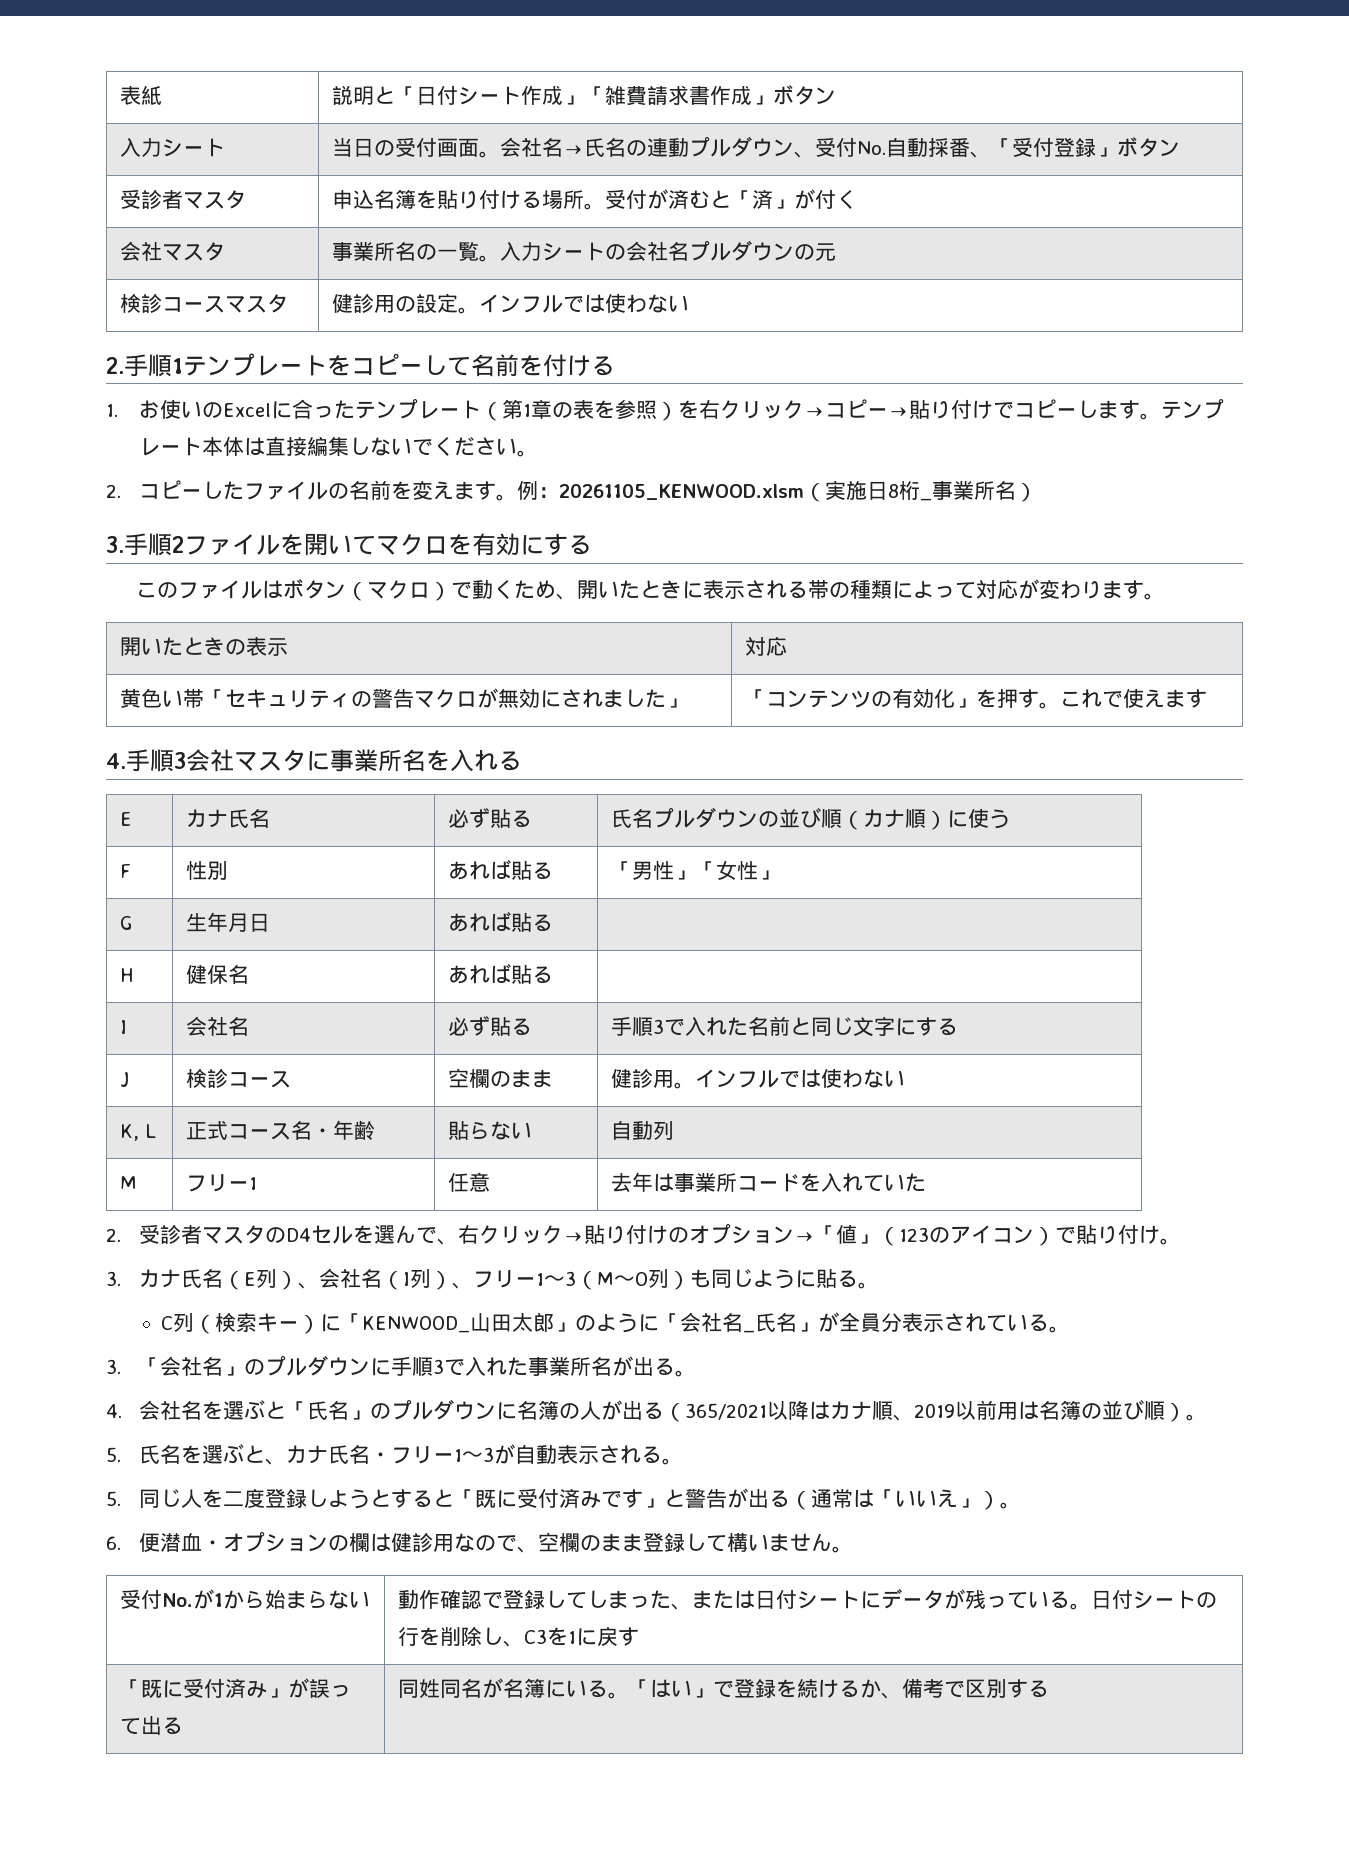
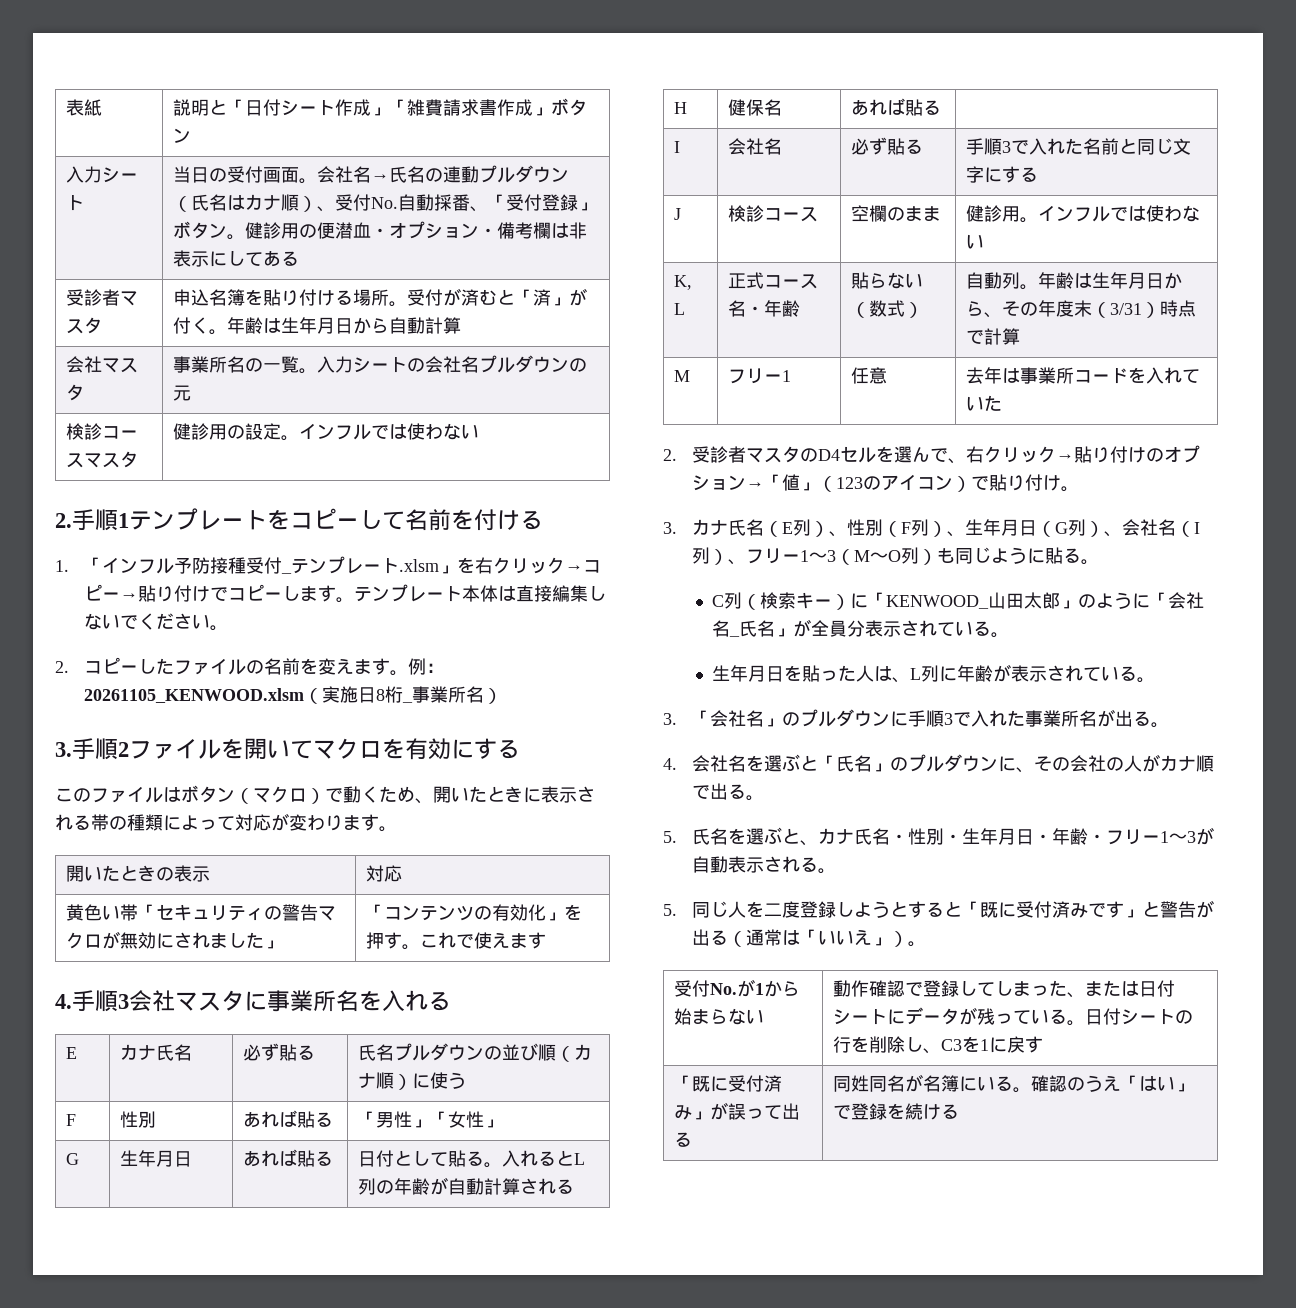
- 会社名→氏名の連動プルダウン、受付No.自動採番、「受付登録」ボタン
+ 会社名→氏名の連動プルダウン（氏名はカナ順）、受付No.自動採番、「受付登録」ボタン。健診用の便潜血・オプション・備考欄は非表示にしてある
- 受診者マスタ | 申込名簿を貼り付ける場所。受付が済むと「済」が付く
+ 受診者マスタ | 申込名簿を貼り付ける場所。受付が済むと「済」が付く。年齢は生年月日から自動計算
- 1.お使いのExcelに合ったテンプレート（第1章の表を参照）を右クリック→コピー→貼り付けでコピーします。
+ 1.「インフル予防接種受付_テンプレート.xlsm」を右クリック→コピー→貼り付けでコピーします。
- G | 生年月日 | あれば貼る |
+ G | 生年月日 | あれば貼る | 日付として貼る。入れるとL列の年齢が自動計算される
- K, L | 正式コース名・年齢 | 貼らない | 自動列
+ K, L | 正式コース名・年齢 | 貼らない（数式） | 自動列。年齢は生年月日から、その年度末（3/31）時点で計算
- 3.カナ氏名（E列）、会社名（I列）、フリー1〜3（M〜O列）も同じように貼る。
+ 3.カナ氏名（E列）、性別（F列）、生年月日（G列）、会社名（I列）、フリー1〜3（M〜O列）も同じように貼る。
+ 生年月日を貼った人は、L列に年齢が表示されている。
- 4.会社名を選ぶと「氏名」のプルダウンに名簿の人が出る（365/2021以降はカナ順、2019以前用は名簿の並び順）。
+ 4.会社名を選ぶと「氏名」のプルダウンに、その会社の人がカナ順で出る。
- 5.氏名を選ぶと、カナ氏名・フリー1〜3が自動表示される。
+ 5.氏名を選ぶと、カナ氏名・性別・生年月日・年齢・フリー1〜3が自動表示される。
- 6.便潜血・オプションの欄は健診用なので、空欄のまま登録して構いません。
- 「既に受付済み」が誤って出る | 同姓同名が名簿にいる。「はい」で登録を続けるか、備考で区別する
+ 「既に受付済み」が誤って出る | 同姓同名が名簿にいる。確認のうえ「はい」で登録を続ける

